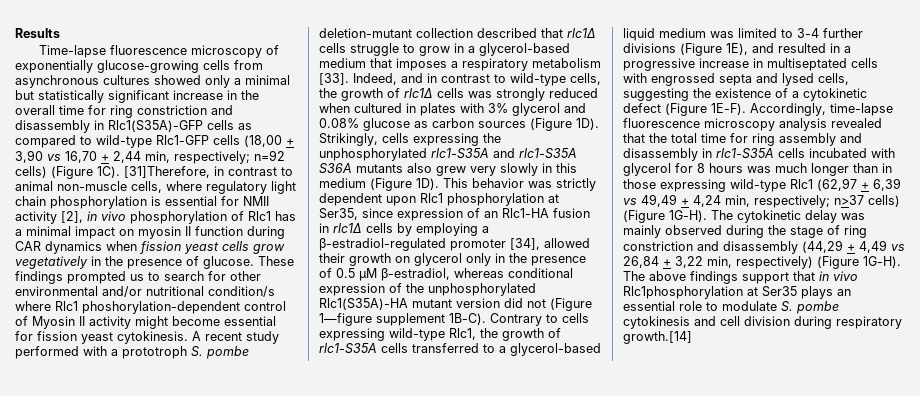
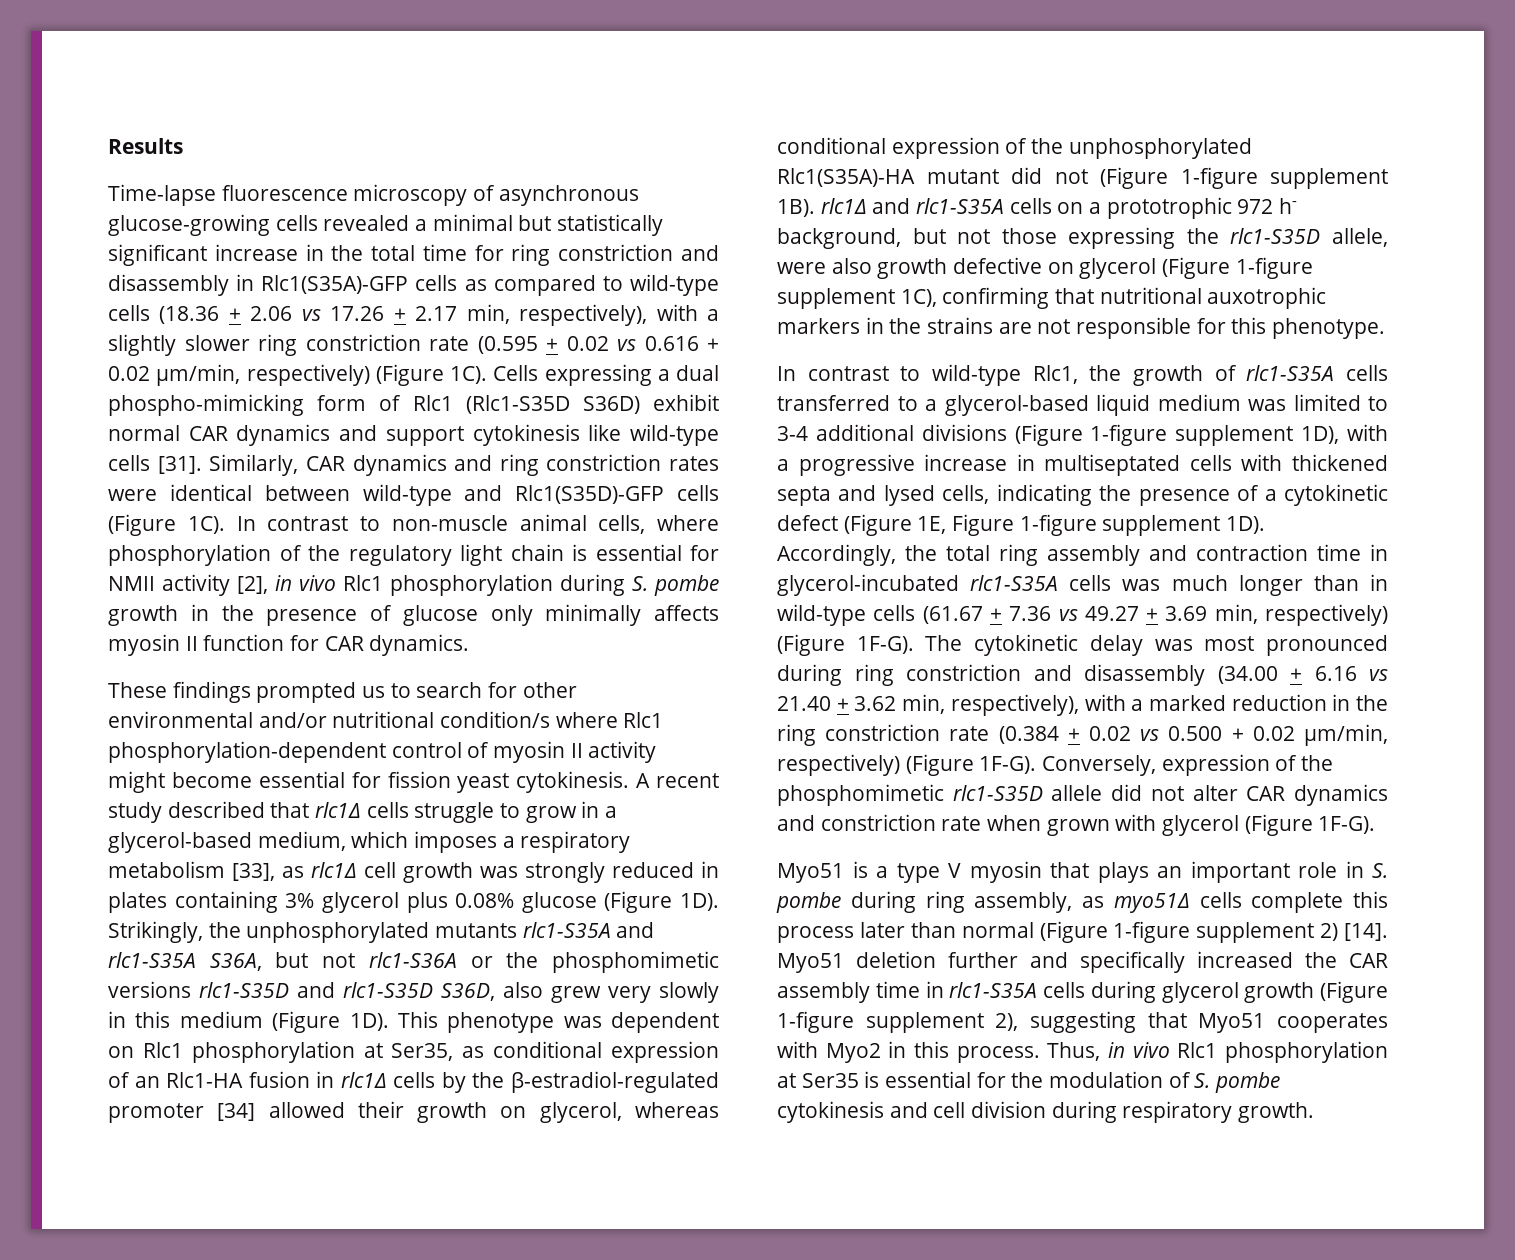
- Time-lapse fluorescence microscopy of exponentially glucose-growing cells from asynchronous cultures showed only a minimal but statistically significant increase in the overall time for ring constriction and disassembly in Rlc1(S35A)-GFP cells as compared to wild-type Rlc1-GFP cells (18,00 + 3,90 vs 16,70 + 2,44 min, respectively; n=92 cells) (Figure 1C). [31]Therefore, in contrast to animal non-muscle cells, where regulatory light chain phosphorylation is essential for NMII activity [2], in vivo phosphorylation of Rlc1 has a minimal impact on myosin II function during CAR dynamics when fission yeast cells grow vegetatively in the presence of glucose. These findings prompted us to search for other environmental and/or nutritional condition/s where Rlc1 phoshorylation-dependent control of Myosin II activity might become essential for fission yeast cytokinesis.
+ Time-lapse fluorescence microscopy of asynchronous glucose-growing cells revealed a minimal but statistically significant increase in the total time for ring constriction and disassembly in Rlc1(S35A)-GFP cells as compared to wild-type cells (18.36 + 2.06 vs 17.26 + 2.17 min, respectively), with a slightly slower ring constriction rate (0.595 + 0.02 vs 0.616 + 0.02 μm/min, respectively) (Figure 1C). Cells expressing a dual phospho-mimicking form of Rlc1 (Rlc1-S35D S36D) exhibit normal CAR dynamics and support cytokinesis like wild-type cells [31]. Similarly, CAR dynamics and ring constriction rates were identical between wild-type and Rlc1(S35D)-GFP cells (Figure 1C). In contrast to non-muscle animal cells, where phosphorylation of the regulatory light chain is essential for NMII activity [2], in vivo Rlc1 phosphorylation during S. pombe growth in the presence of glucose only minimally affects myosin II function for CAR dynamics.
+ These findings prompted us to search for other environmental and/or nutritional condition/s where Rlc1 phosphorylation-dependent control of myosin II activity might become essential for fission yeast cytokinesis.
- A recent study performed with a prototroph S. pombe deletion-mutant collection described that rlc1∆ cells struggle to grow in a glycerol-based medium that imposes a respiratory metabolism [33]. Indeed, and in contrast to wild-type cells, the growth of rlc1∆ cells was strongly reduced when cultured in plates with 3% glycerol and 0.08% glucose as carbon sources (Figure 1D).
+ A recent study described that rlc1∆ cells struggle to grow in a glycerol-based medium, which imposes a respiratory metabolism [33], as rlc1∆ cell growth was strongly reduced in plates containing 3% glycerol plus 0.08% glucose (Figure 1D).
- Strikingly, cells expressing the unphosphorylated rlc1-S35A and rlc1-S35A S36A mutants also grew very slowly in this medium (Figure 1D).
+ Strikingly, the unphosphorylated mutants rlc1-S35A and rlc1-S35A S36A, but not rlc1-S36A or the phosphomimetic versions rlc1-S35D and rlc1-S35D S36D, also grew very slowly in this medium (Figure 1D).
- This behavior was strictly dependent upon Rlc1 phosphorylation at Ser35, since expression of an Rlc1-HA fusion in rlc1∆ cells by employing a β-estradiol-regulated promoter [34], allowed their growth on glycerol only in the presence of 0.5 µM β-estradiol, whereas conditional expression of the unphosphorylated Rlc1(S35A)-HA mutant version did not (Figure 1—figure supplement 1B-C). Contrary to cells expressing wild-type Rlc1, the growth of rlc1-S35A cells transferred to a glycerol-based liquid medium was limited to 3-4 further divisions (Figure 1E), and resulted in a progressive increase in multiseptated cells with engrossed septa and lysed cells, suggesting the existence of a cytokinetic defect (Figure 1E-F). Accordingly, time-lapse fluorescence microscopy analysis revealed that the total time for ring assembly and disassembly in rlc1-S35A cells incubated with glycerol for 8 hours was much longer than in those expressing wild-type Rlc1 (62,97 + 6,39 vs 49,49 + 4,24 min, respectively; n>37 cells) (Figure 1G-H). The cytokinetic delay was mainly observed during the stage of ring constriction and disassembly (44,29 + 4,49 vs 26,84 + 3,22 min, respectively) (Figure 1G-H). The above findings support that in vivo Rlc1phosphorylation at Ser35 plays an essential role to modulate S. pombe cytokinesis and cell division during respiratory growth.[14]
+ This phenotype was dependent on Rlc1 phosphorylation at Ser35, as conditional expression of an Rlc1-HA fusion in rlc1∆ cells by the β-estradiol-regulated promoter [34] allowed their growth on glycerol, whereas conditional expression of the unphosphorylated Rlc1(S35A)-HA mutant did not (Figure 1-figure supplement 1B). rlc1∆ and rlc1-S35A cells on a prototrophic 972 h- background, but not those expressing the rlc1-S35D allele, were also growth defective on glycerol (Figure 1-figure supplement 1C), confirming that nutritional auxotrophic markers in the strains are not responsible for this phenotype.
+ In contrast to wild-type Rlc1, the growth of rlc1-S35A cells transferred to a glycerol-based liquid medium was limited to 3-4 additional divisions (Figure 1-figure supplement 1D), with a progressive increase in multiseptated cells with thickened septa and lysed cells, indicating the presence of a cytokinetic defect (Figure 1E, Figure 1-figure supplement 1D). Accordingly, the total ring assembly and contraction time in glycerol-incubated rlc1-S35A cells was much longer than in wild-type cells (61.67 + 7.36 vs 49.27 + 3.69 min, respectively) (Figure 1F-G). The cytokinetic delay was most pronounced during ring constriction and disassembly (34.00 + 6.16 vs 21.40 + 3.62 min, respectively), with a marked reduction in the ring constriction rate (0.384 + 0.02 vs 0.500 + 0.02 μm/min, respectively) (Figure 1F-G). Conversely, expression of the phosphomimetic rlc1-S35D allele did not alter CAR dynamics and constriction rate when grown with glycerol (Figure 1F-G).
+ Myo51 is a type V myosin that plays an important role in S. pombe during ring assembly, as myo51∆ cells complete this process later than normal (Figure 1-figure supplement 2) [14]. Myo51 deletion further and specifically increased the CAR assembly time in rlc1-S35A cells during glycerol growth (Figure 1-figure supplement 2), suggesting that Myo51 cooperates with Myo2 in this process. Thus, in vivo Rlc1 phosphorylation at Ser35 is essential for the modulation of S. pombe cytokinesis and cell division during respiratory growth.

